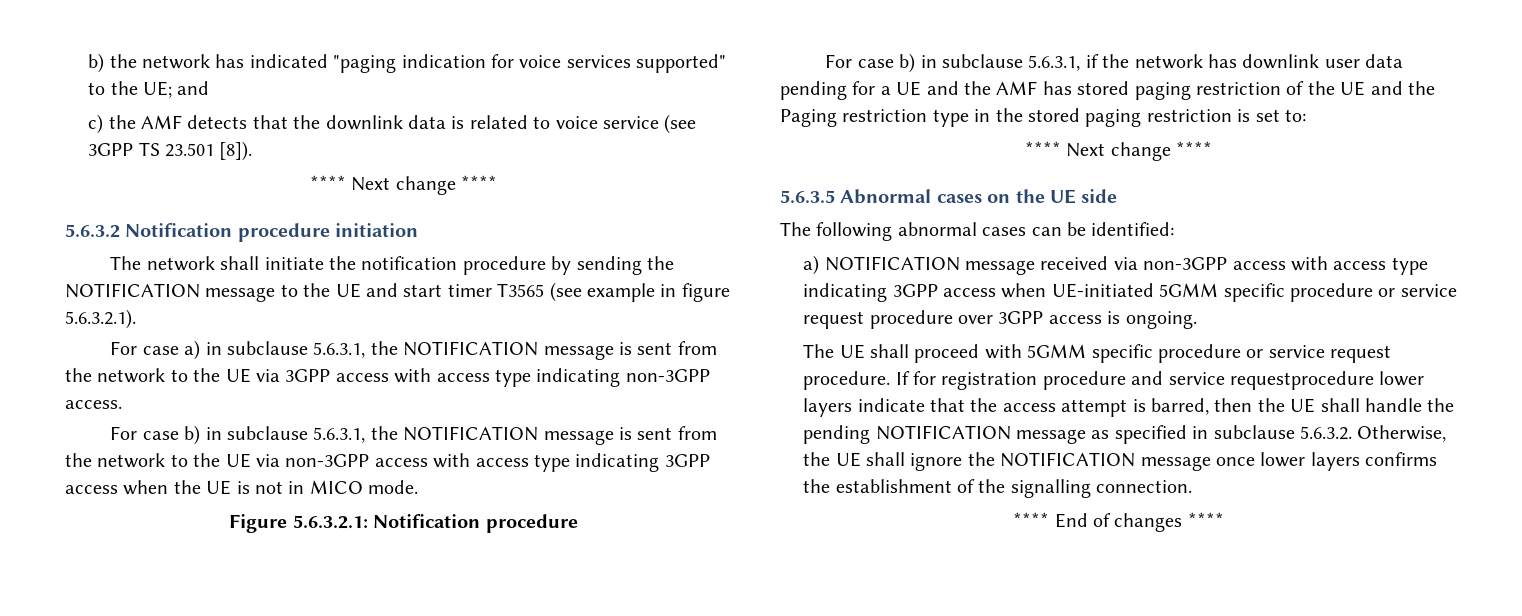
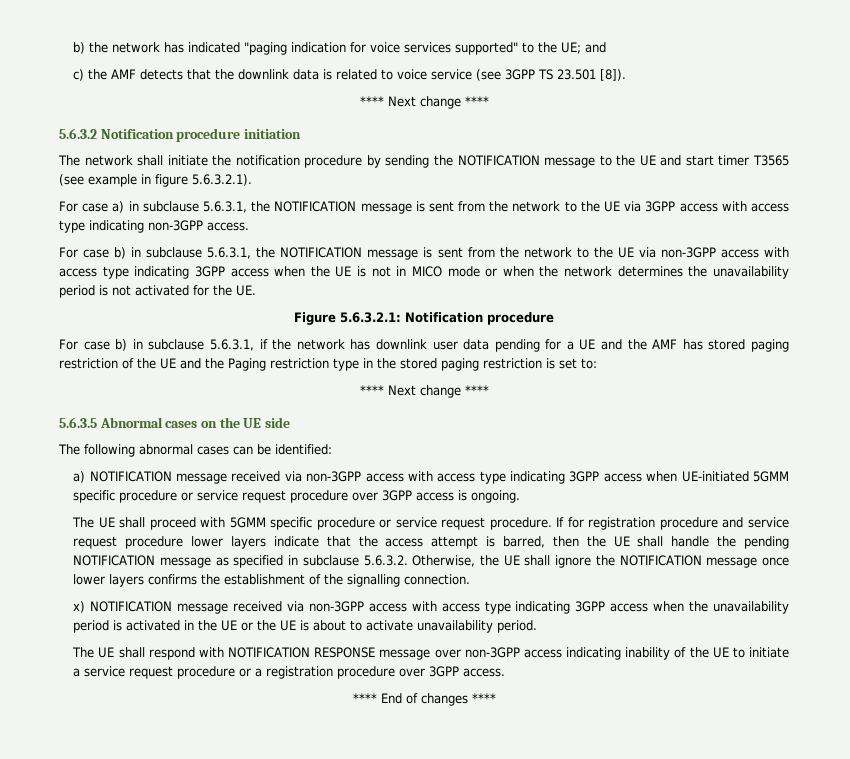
- For case b) in subclause 5.6.3.1, the NOTIFICATION message is sent from the network to the UE via non-3GPP access with access type indicating 3GPP access when the UE is not in MICO mode.
+ For case b) in subclause 5.6.3.1, the NOTIFICATION message is sent from the network to the UE via non-3GPP access with access type indicating 3GPP access when the UE is not in MICO mode or when the network determines the unavailability period is not activated for the UE.
- If for registration procedure and service requestprocedure lower layers indicate that the access attempt is barred, then the UE shall handle the pending NOTIFICATION message as specified in subclause 5.6.3.2. Otherwise, the UE shall ignore the NOTIFICATION message once lower layers confirms the establishment of the signalling connection.
+ If for registration procedure and service request procedure lower layers indicate that the access attempt is barred, then the UE shall handle the pending NOTIFICATION message as specified in subclause 5.6.3.2. Otherwise, the UE shall ignore the NOTIFICATION message once lower layers confirms the establishment of the signalling connection.
+ x) NOTIFICATION message received via non-3GPP access with access type indicating 3GPP access when the unavailability period is activated in the UE or the UE is about to activate unavailability period.
+ The UE shall respond with NOTIFICATION RESPONSE message over non-3GPP access indicating inability of the UE to initiate a service request procedure or a registration procedure over 3GPP access.

